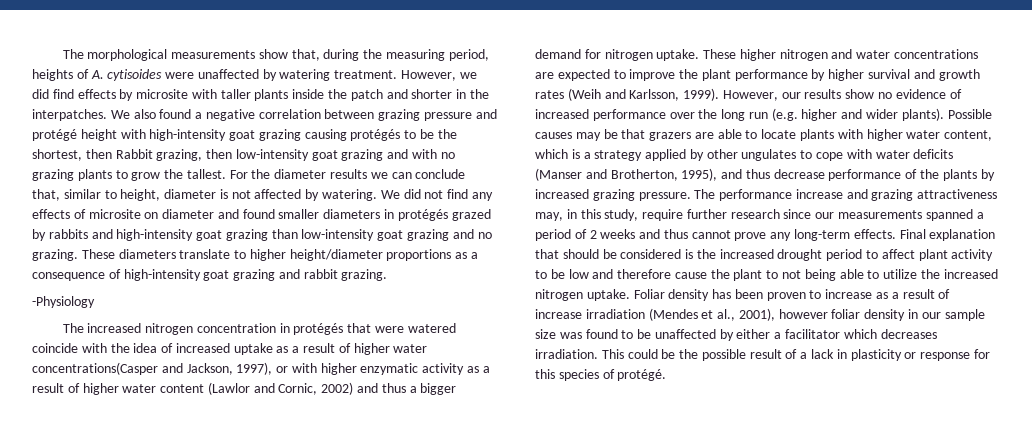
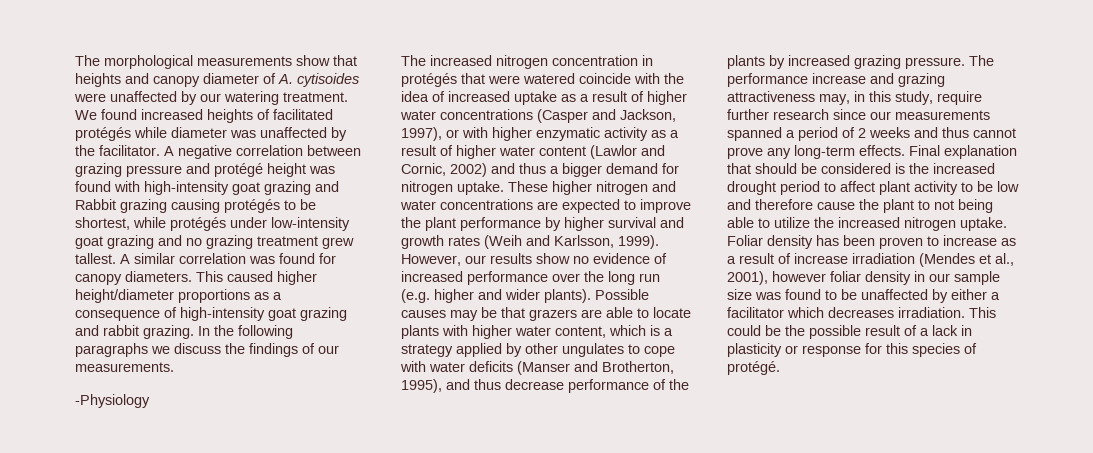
- The morphological measurements show that, during the measuring period, heights of A. cytisoides were unaffected by watering treatment.
+ The morphological measurements show that heights and canopy diameter of A. cytisoides were unaffected by our watering treatment.
- However, we did find effects by microsite with taller plants inside the patch and shorter in the interpatches. We also found a negative correlation between grazing pressure and protégé height with high-intensity goat grazing causing protégés to be the shortest, then Rabbit grazing, then low-intensity goat grazing and with no grazing plants to grow the tallest. For the diameter results we can conclude that, similar to height, diameter is not affected by watering. We did not find any effects of microsite on diameter and found smaller diameters in protégés grazed by rabbits and high-intensity goat grazing than low-intensity goat grazing and no grazing. These diameters translate to higher height/diameter proportions as a consequence of high-intensity goat grazing and rabbit grazing.
+ We found increased heights of facilitated protégés while diameter was unaffected by the facilitator. A negative correlation between grazing pressure and protégé height was found with high-intensity goat grazing and Rabbit grazing causing protégés to be shortest, while protégés under low-intensity goat grazing and no grazing treatment grew tallest. A similar correlation was found for canopy diameters. This caused higher height/diameter proportions as a consequence of high-intensity goat grazing and rabbit grazing. In the following paragraphs we discuss the findings of our measurements.
- The increased nitrogen concentration in protégés that were watered coincide with the idea of increased uptake as a result of higher water concentrations(Casper and Jackson, 1997), or with higher enzymatic activity as a result of higher water content (Lawlor and Cornic, 2002) and thus a bigger demand for nitrogen uptake.
+ The increased nitrogen concentration in protégés that were watered coincide with the idea of increased uptake as a result of higher water concentrations (Casper and Jackson, 1997), or with higher enzymatic activity as a result of higher water content (Lawlor and Cornic, 2002) and thus a bigger demand for nitrogen uptake.

